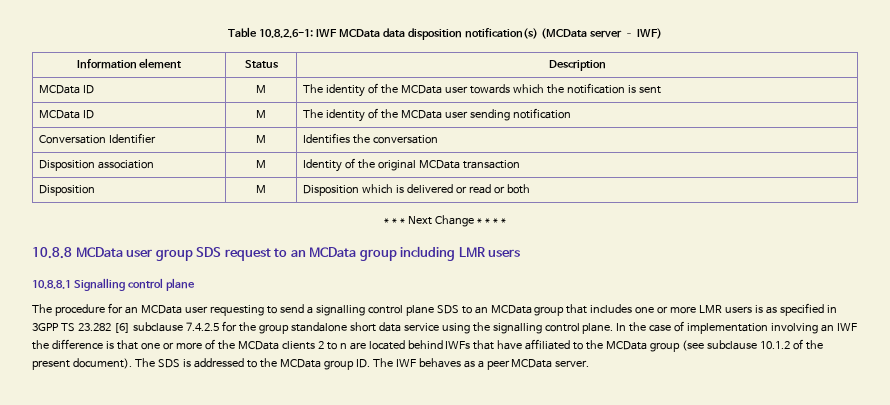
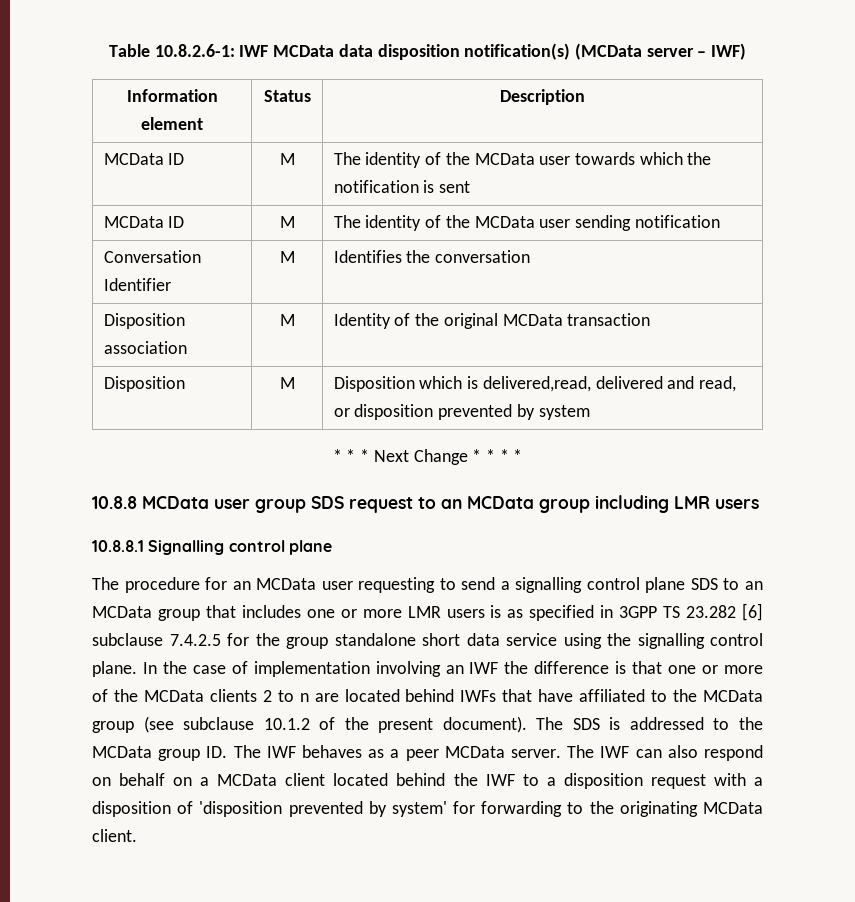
- Disposition | M | Disposition which is delivered or read or both
+ Disposition | M | Disposition which is delivered,read, delivered and read, or disposition prevented by system
+ The IWF can also respond on behalf on a MCData client located behind the IWF to a disposition request with a disposition of 'disposition prevented by system' for forwarding to the originating MCData client.

